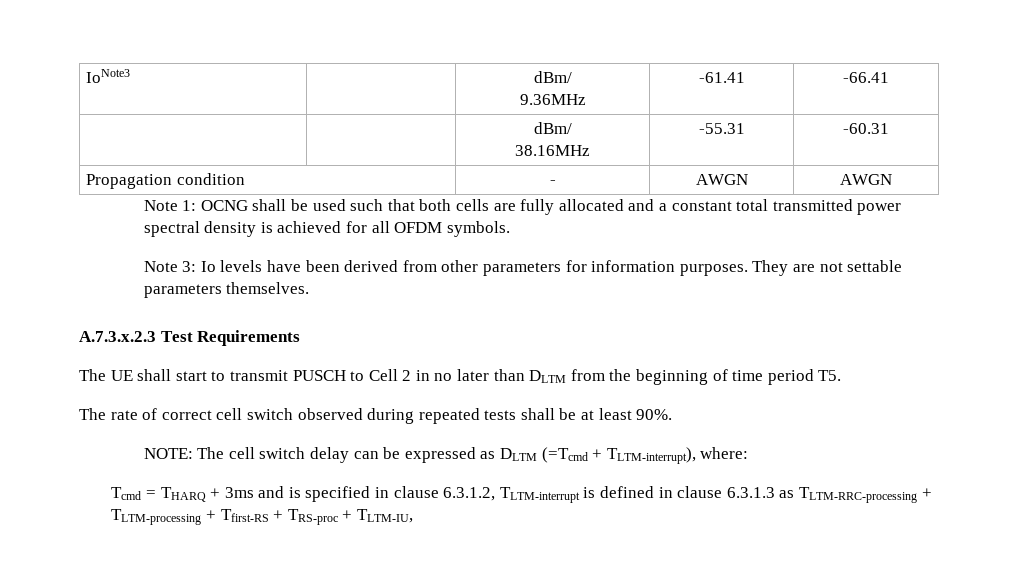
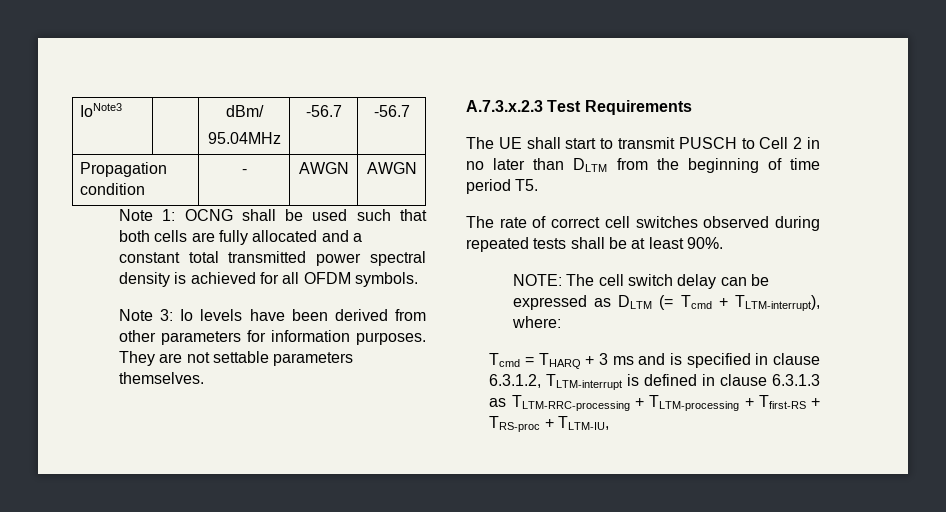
  IoNote3 | | dBm/
- 9.36MHz | -61.41 | -66.41
- | | dBm/
- 38.16MHz | -55.31 | -60.31
+ 95.04MHz | -56.7 | -56.7
- The rate of correct cell switch observed during repeated tests shall be at least 90%.
+ The rate of correct cell switches observed during repeated tests shall be at least 90%.
- NOTE: The cell switch delay can be expressed as DLTM (=Tcmd + TLTM-interrupt), where:
+ NOTE: The cell switch delay can be expressed as DLTM (= Tcmd + TLTM-interrupt), where:
- Tcmd = THARQ + 3ms and is specified in clause 6.3.1.2, TLTM-interrupt is defined in clause 6.3.1.3 as TLTM-RRC-processing + TLTM-processing + Tfirst-RS + TRS-proc + TLTM-IU,
+ Tcmd = THARQ + 3 ms and is specified in clause 6.3.1.2, TLTM-interrupt is defined in clause 6.3.1.3 as TLTM-RRC-processing + TLTM-processing + Tfirst-RS + TRS-proc + TLTM-IU,

